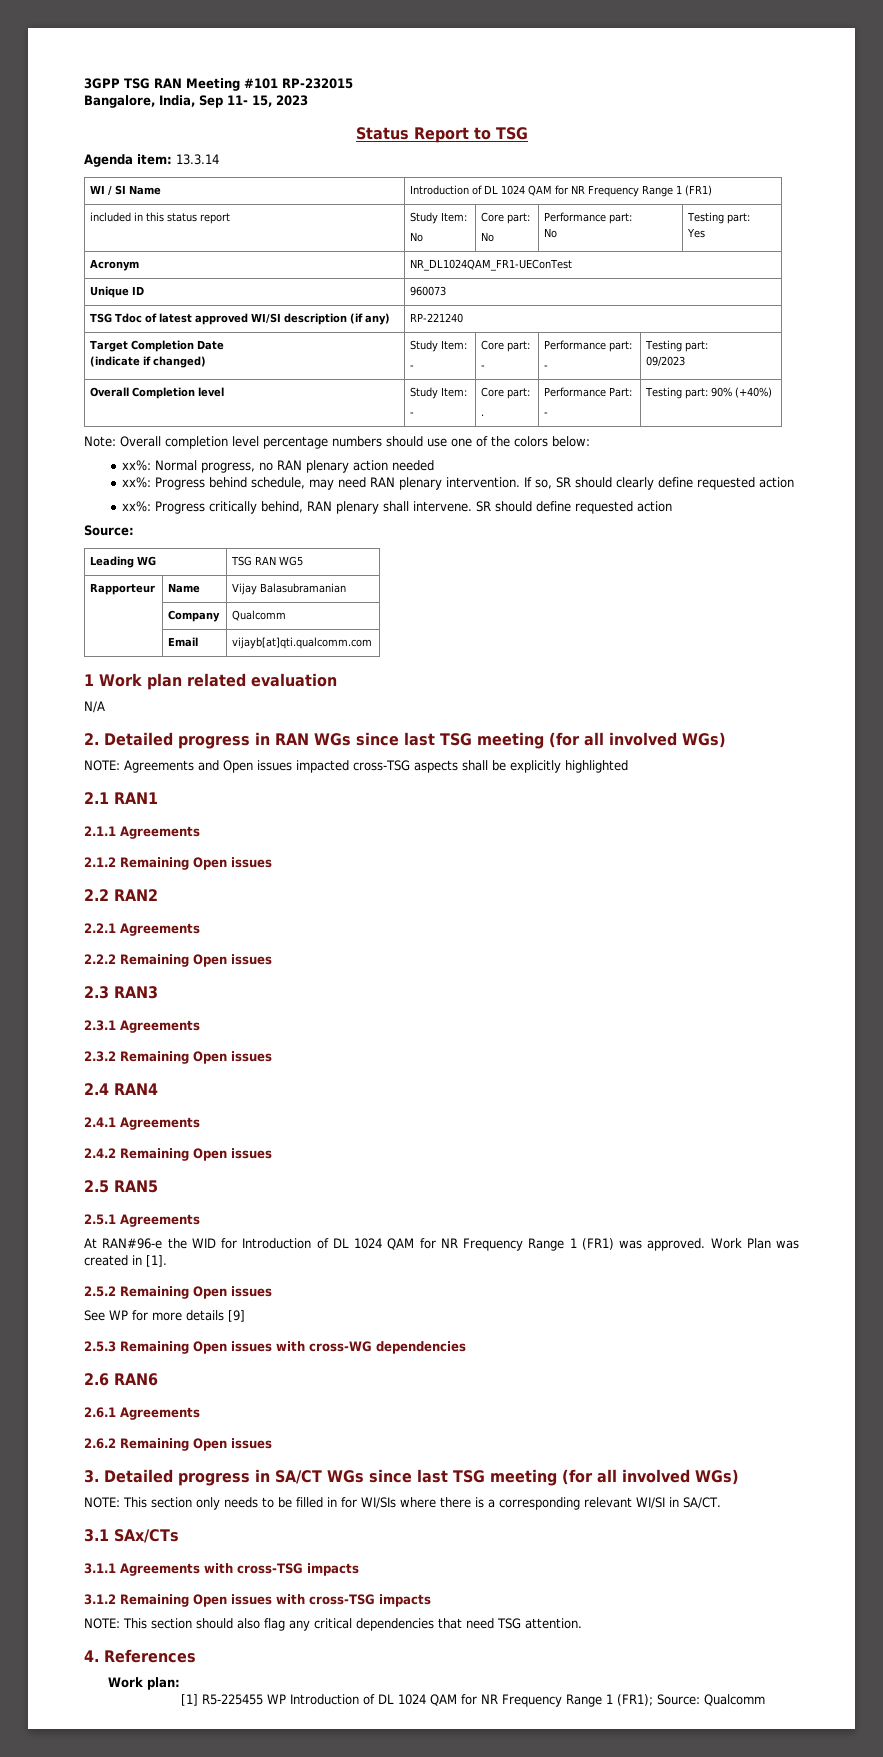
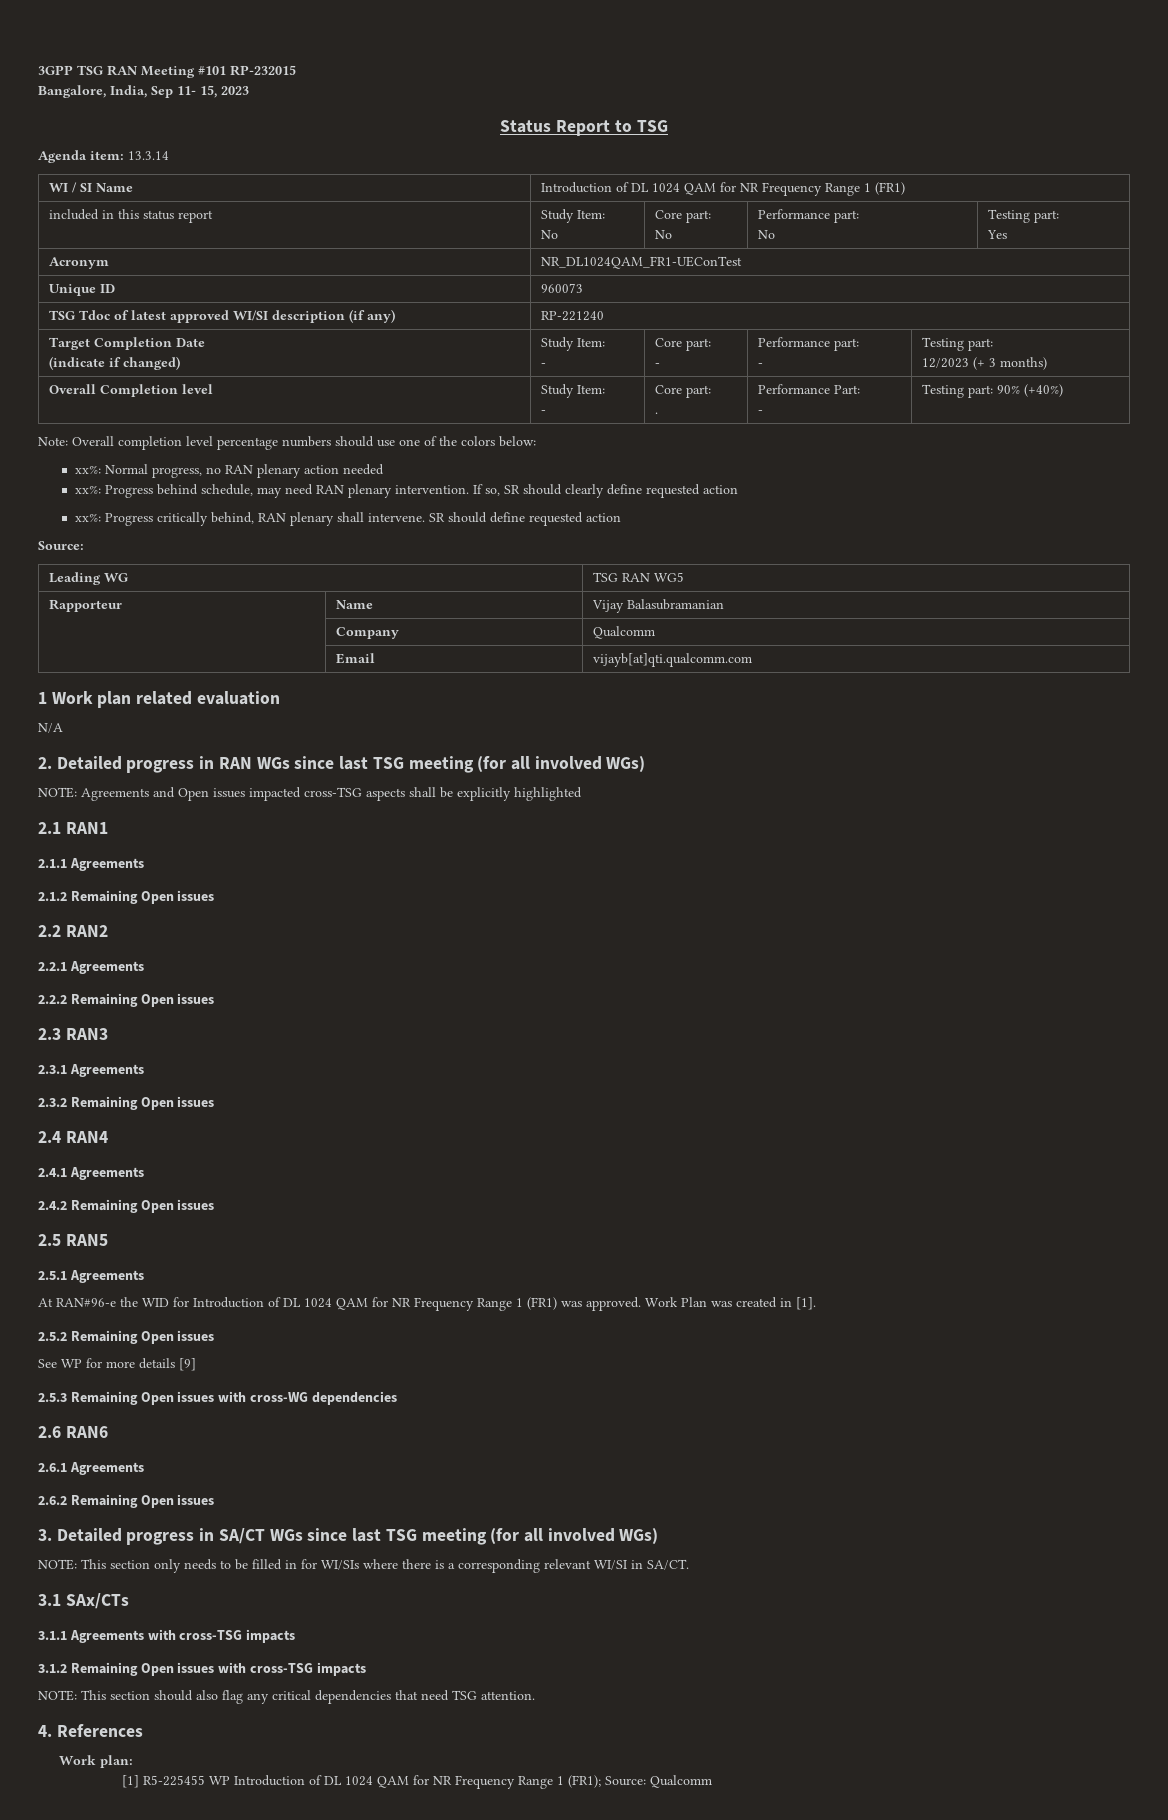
  Target Completion Date
  (indicate if changed) | Study Item:
  - | Core part:
  - | Performance part:
  - | Testing part:
- 09/2023
+ 12/2023 (+ 3 months)

